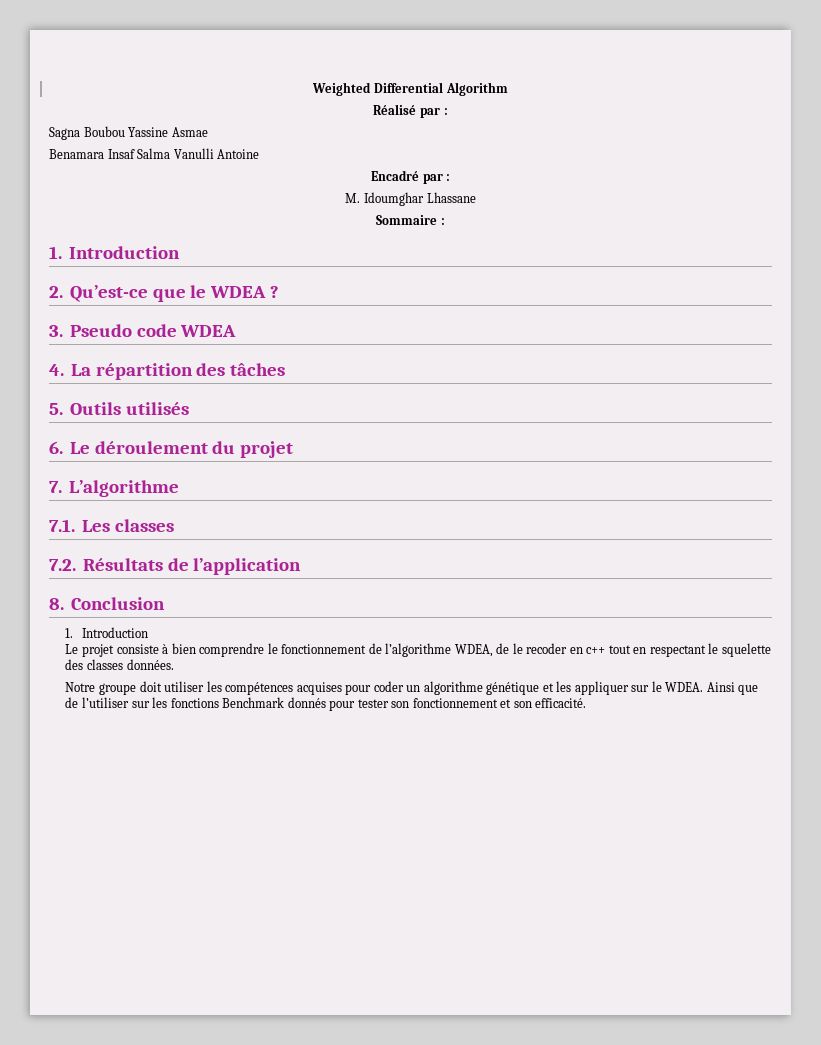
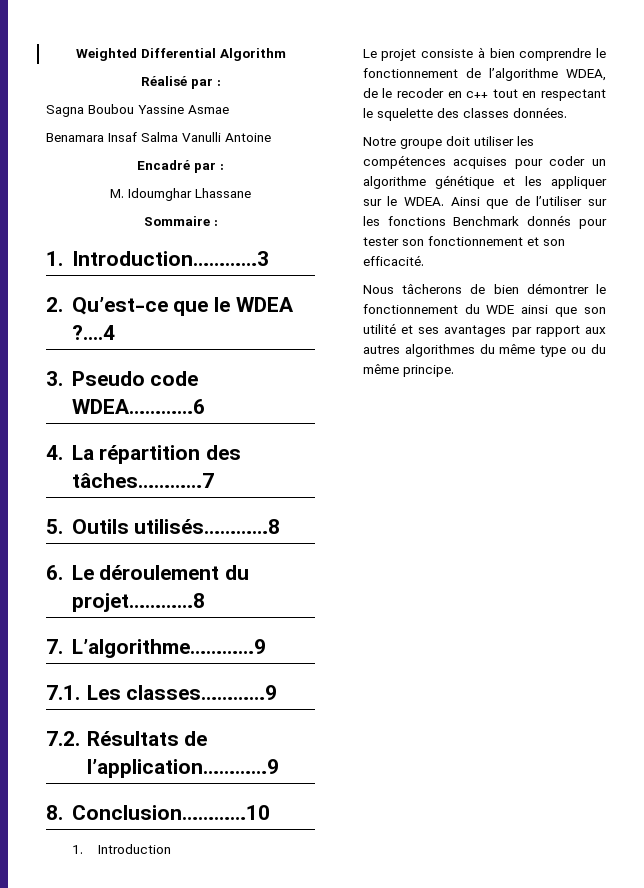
  Sommaire :
- 1. Introduction
+ 1. Introduction…………3
- 2. Qu’est-ce que le WDEA ?
+ 2. Qu’est-ce que le WDEA ?....4
- 3. Pseudo code WDEA
+ 3. Pseudo code WDEA…………6
- 4. La répartition des tâches
+ 4. La répartition des tâches…………7
- 5. Outils utilisés
+ 5. Outils utilisés…………8
- 6. Le déroulement du projet
+ 6. Le déroulement du projet…………8
- 7. L’algorithme
+ 7. L’algorithme…………9
- 7.1. Les classes
+ 7.1. Les classes…………9
- 7.2. Résultats de l’application
+ 7.2. Résultats de l’application…………9
- 8. Conclusion
+ 8. Conclusion…………10
+ Nous tâcherons de bien démontrer le fonctionnement du WDE ainsi que son utilité et ses avantages par rapport aux autres algorithmes du même type ou du même principe.

